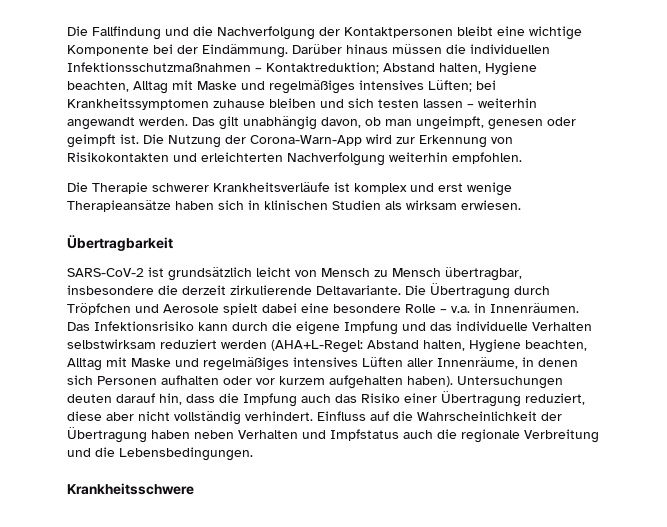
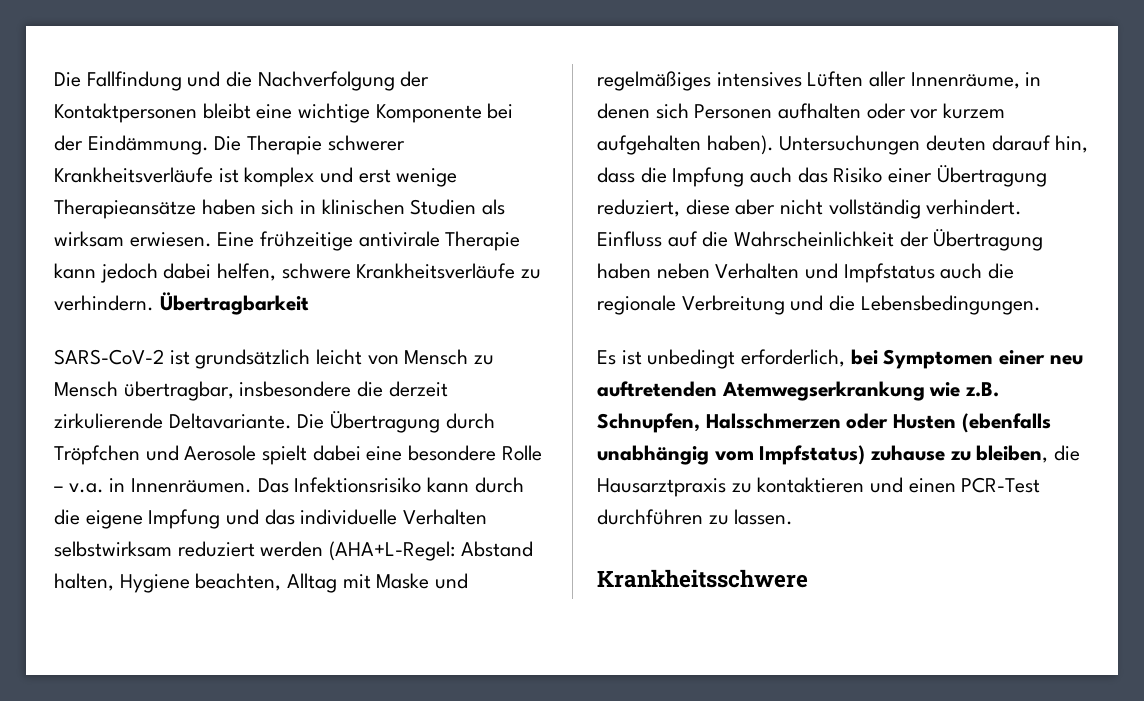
- Die Fallfindung und die Nachverfolgung der Kontaktpersonen bleibt eine wichtige Komponente bei der Eindämmung. Darüber hinaus müssen die individuellen Infektionsschutzmaßnahmen – Kontaktreduktion; Abstand halten, Hygiene beachten, Alltag mit Maske und regelmäßiges intensives Lüften; bei Krankheitssymptomen zuhause bleiben und sich testen lassen – weiterhin angewandt werden. Das gilt unabhängig davon, ob man ungeimpft, genesen oder geimpft ist. Die Nutzung der Corona-Warn-App wird zur Erkennung von Risikokontakten und erleichterten Nachverfolgung weiterhin empfohlen.
- Die Therapie schwerer Krankheitsverläufe ist komplex und erst wenige Therapieansätze haben sich in klinischen Studien als wirksam erwiesen.
- Übertragbarkeit
+ Die Fallfindung und die Nachverfolgung der Kontaktpersonen bleibt eine wichtige Komponente bei der Eindämmung. Die Therapie schwerer Krankheitsverläufe ist komplex und erst wenige Therapieansätze haben sich in klinischen Studien als wirksam erwiesen. Eine frühzeitige antivirale Therapie kann jedoch dabei helfen, schwere Krankheitsverläufe zu verhindern. Übertragbarkeit
+ Es ist unbedingt erforderlich, bei Symptomen einer neu auftretenden Atemwegserkrankung wie z.B. Schnupfen, Halsschmerzen oder Husten (ebenfalls unabhängig vom Impfstatus) zuhause zu bleiben, die Hausarztpraxis zu kontaktieren und einen PCR-Test durchführen zu lassen.

